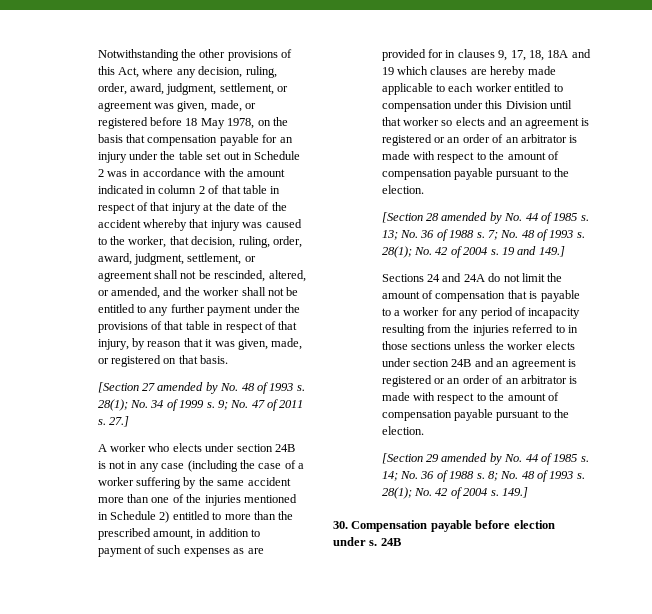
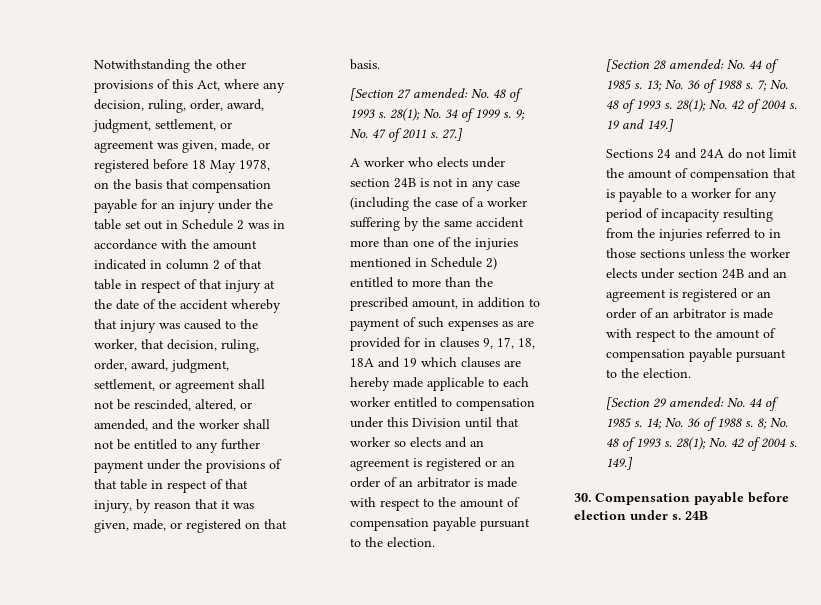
- [Section 27 amended by No. 48 of 1993 s.
+ [Section 27 amended: No. 48 of 1993 s.
- [Section 28 amended by No. 44 of 1985 s.
+ [Section 28 amended: No. 44 of 1985 s.
- [Section 29 amended by No. 44 of 1985 s.
+ [Section 29 amended: No. 44 of 1985 s.

